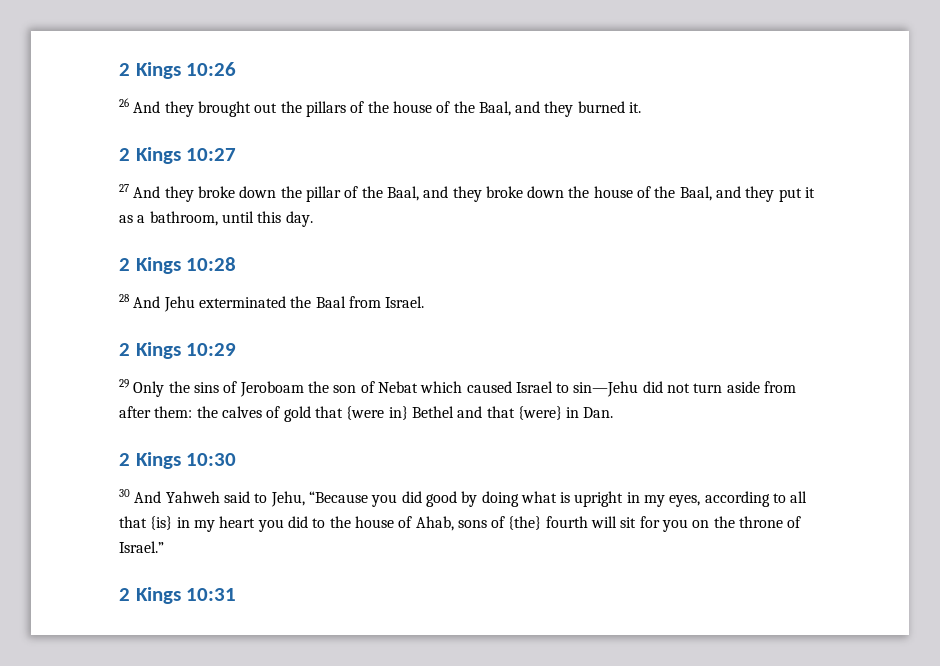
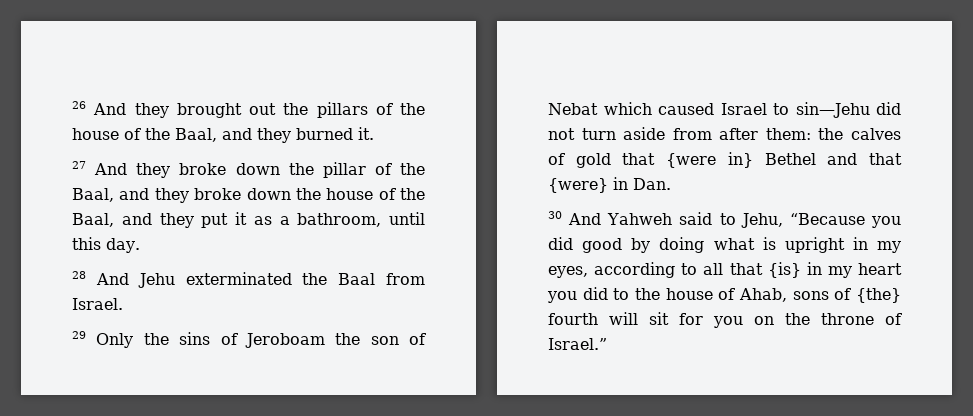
- 2 Kings 10:26
- 2 Kings 10:27
- 2 Kings 10:28
- 2 Kings 10:29
- 2 Kings 10:30
- 2 Kings 10:31

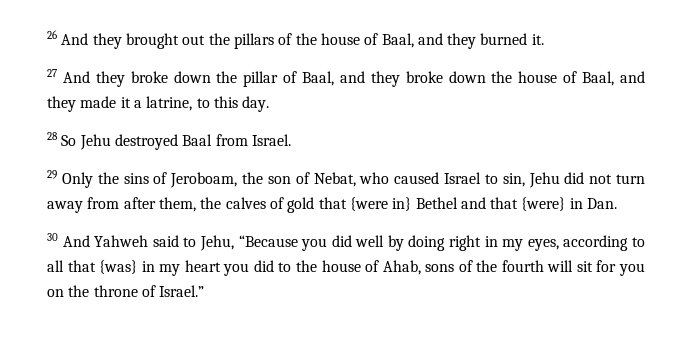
- 26 And they brought out the pillars of the house of the Baal, and they burned it.
+ 26 And they brought out the pillars of the house of Baal, and they burned it.
- 27 And they broke down the pillar of the Baal, and they broke down the house of the Baal, and they put it as a bathroom, until this day.
+ 27 And they broke down the pillar of Baal, and they broke down the house of Baal, and they made it a latrine, to this day.
- 28 And Jehu exterminated the Baal from Israel.
+ 28 So Jehu destroyed Baal from Israel.
- 29 Only the sins of Jeroboam the son of Nebat which caused Israel to sin—Jehu did not turn aside from after them: the calves of gold that {were in} Bethel and that {were} in Dan.
+ 29 Only the sins of Jeroboam, the son of Nebat, who caused Israel to sin, Jehu did not turn away from after them, the calves of gold that {were in} Bethel and that {were} in Dan.
- 30 And Yahweh said to Jehu, “Because you did good by doing what is upright in my eyes, according to all that {is} in my heart you did to the house of Ahab, sons of {the} fourth will sit for you on the throne of Israel.”
+ 30 And Yahweh said to Jehu, “Because you did well by doing right in my eyes, according to all that {was} in my heart you did to the house of Ahab, sons of the fourth will sit for you on the throne of Israel.”

